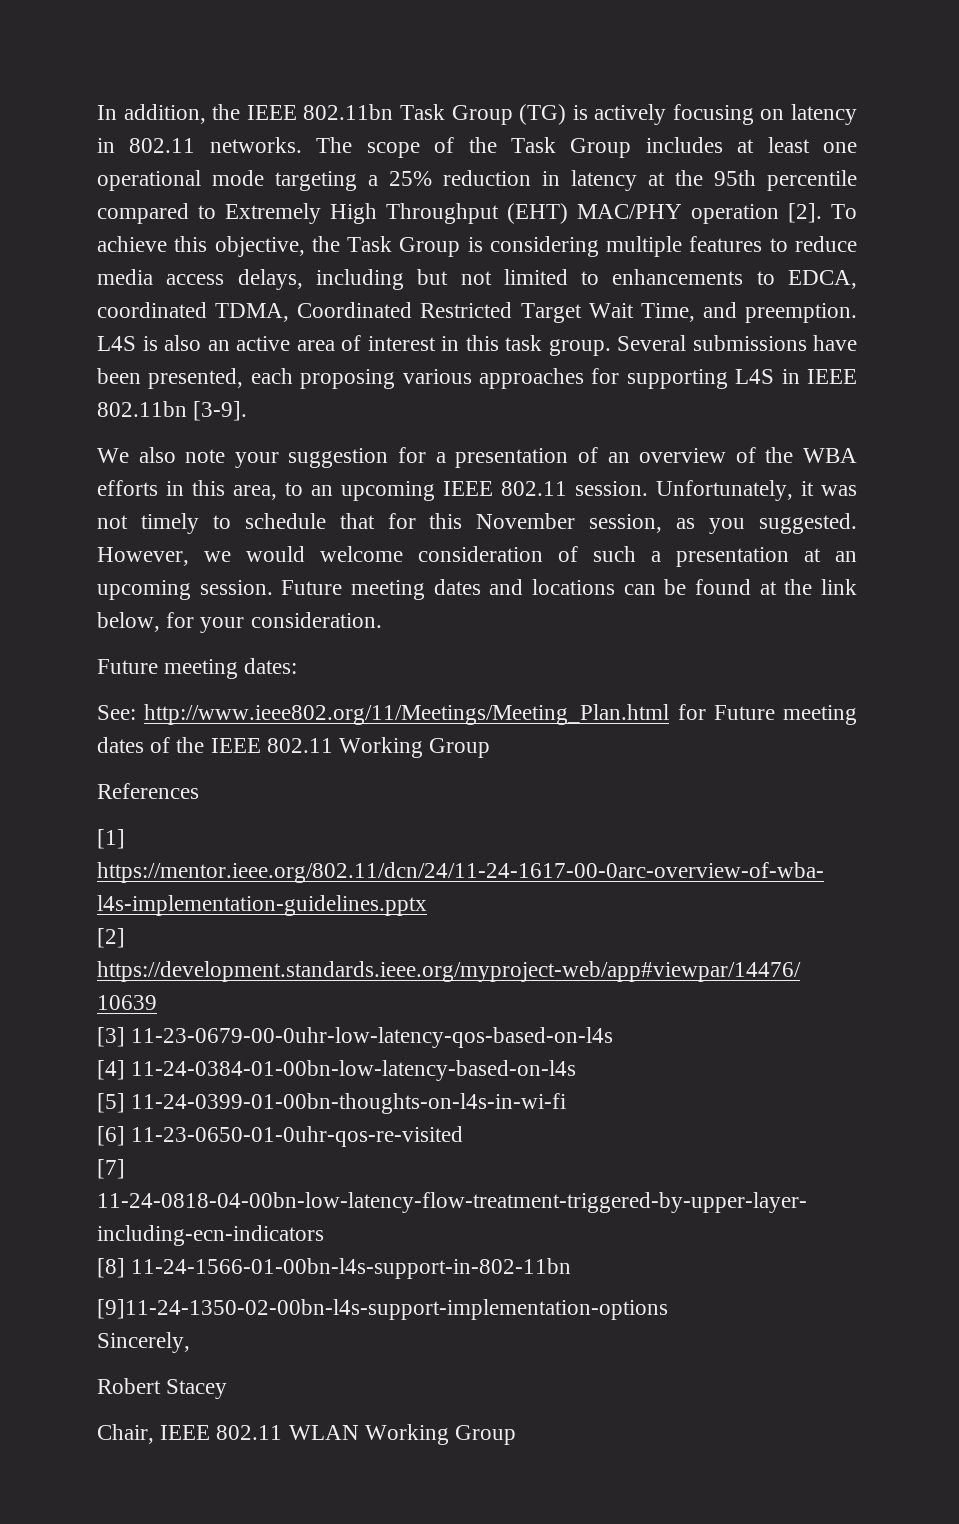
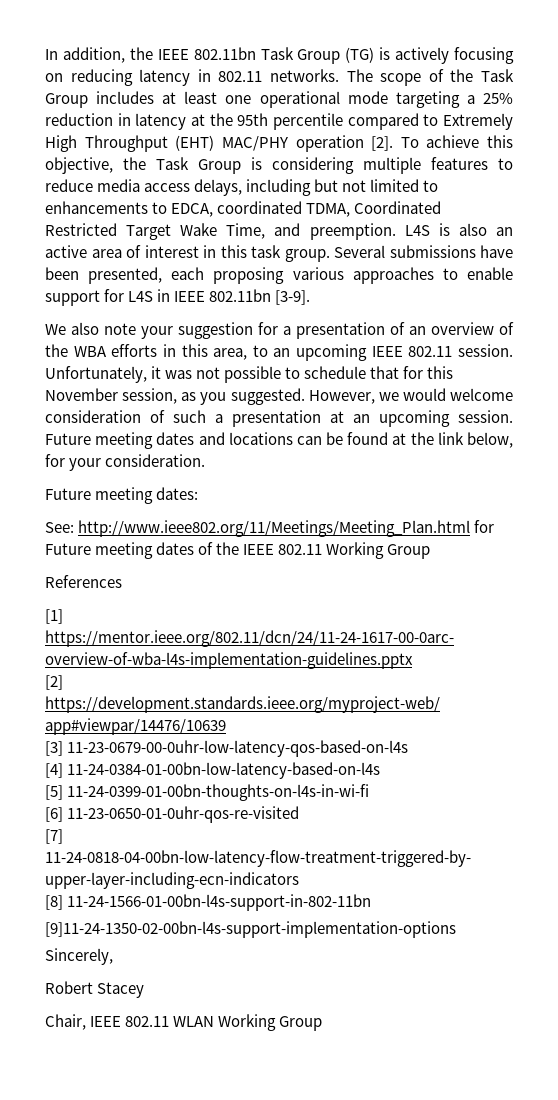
- In addition, the IEEE 802.11bn Task Group (TG) is actively focusing on latency in 802.11 networks.
+ In addition, the IEEE 802.11bn Task Group (TG) is actively focusing on reducing latency in 802.11 networks.
- To achieve this objective, the Task Group is considering multiple features to reduce media access delays, including but not limited to enhancements to EDCA, coordinated TDMA, Coordinated Restricted Target Wait Time, and preemption.
+ To achieve this objective, the Task Group is considering multiple features to reduce media access delays, including but not limited to enhancements to EDCA, coordinated TDMA, Coordinated Restricted Target Wake Time, and preemption.
- Several submissions have been presented, each proposing various approaches for supporting L4S in IEEE 802.11bn [3-9].
+ Several submissions have been presented, each proposing various approaches to enable support for L4S in IEEE 802.11bn [3-9].
- Unfortunately, it was not timely to schedule that for this November session, as you suggested.
+ Unfortunately, it was not possible to schedule that for this November session, as you suggested.

